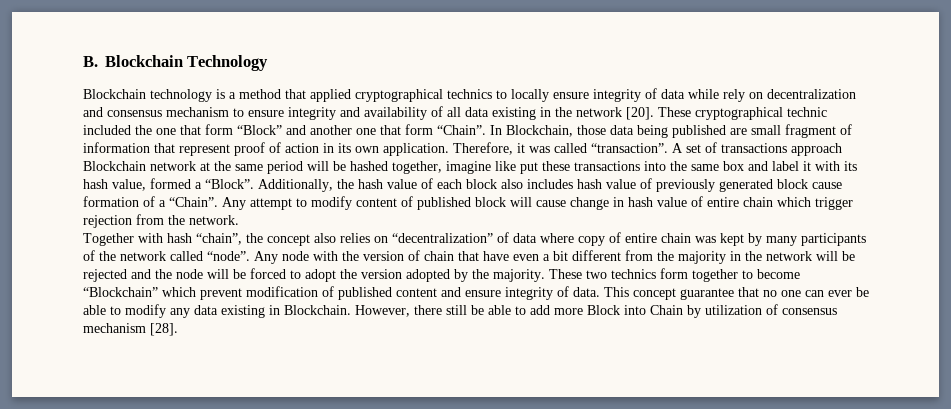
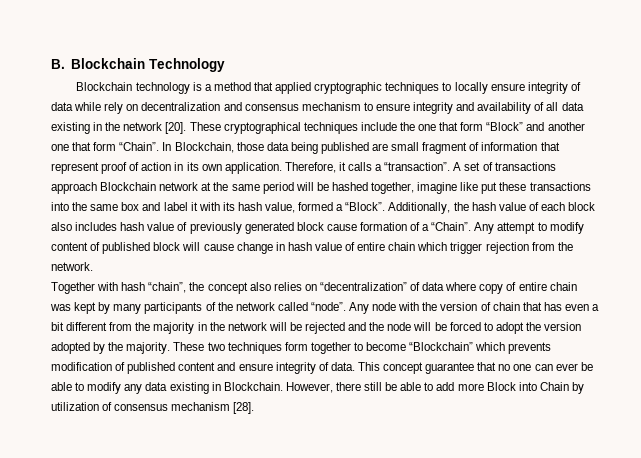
- Blockchain technology is a method that applied cryptographical technics to locally ensure integrity of data while rely on decentralization and consensus mechanism to ensure integrity and availability of all data existing in the network [20].
+ Blockchain technology is a method that applied cryptographic techniques to locally ensure integrity of data while rely on decentralization and consensus mechanism to ensure integrity and availability of all data existing in the network [20].
- These cryptographical technic included the one that form “Block” and another one that form “Chain”.
+ These cryptographical techniques include the one that form “Block” and another one that form “Chain”.
- Therefore, it was called “transaction”.
+ Therefore, it calls a “transaction”.
- Any node with the version of chain that have even a bit different from the majority in the network will be rejected and the node will be forced to adopt the version adopted by the majority.
+ Any node with the version of chain that has even a bit different from the majority in the network will be rejected and the node will be forced to adopt the version adopted by the majority.
- These two technics form together to become “Blockchain” which prevent modification of published content and ensure integrity of data.
+ These two techniques form together to become “Blockchain” which prevents modification of published content and ensure integrity of data.

